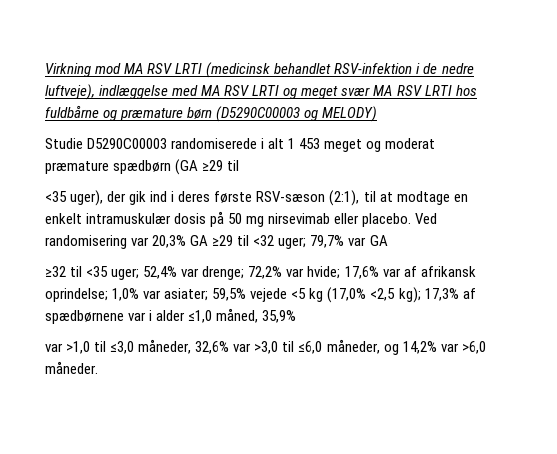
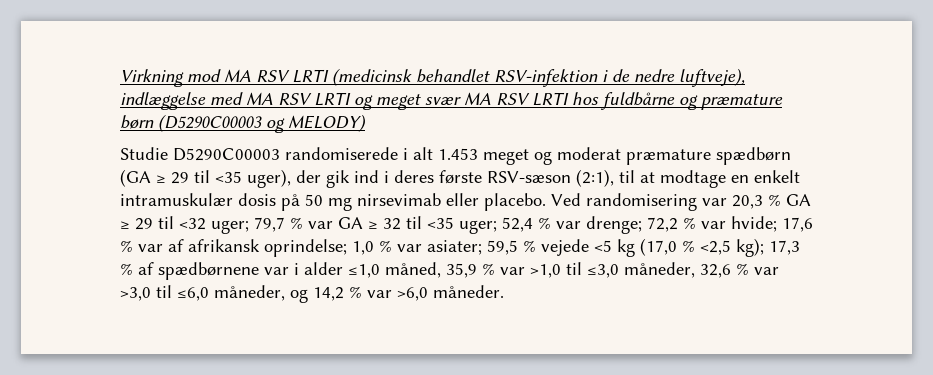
- Studie D5290C00003 randomiserede i alt 1 453 meget og moderat præmature spædbørn (GA ≥29 til
- <35 uger), der gik ind i deres første RSV-sæson (2:1), til at modtage en enkelt intramuskulær dosis på 50 mg nirsevimab eller placebo.
+ Studie D5290C00003 randomiserede i alt 1.453 meget og moderat præmature spædbørn (GA ≥ 29 til <35 uger), der gik ind i deres første RSV-sæson (2:1), til at modtage en enkelt intramuskulær dosis på 50 mg nirsevimab eller placebo.
- Ved randomisering var 20,3% GA ≥29 til <32 uger; 79,7% var GA
- ≥32 til <35 uger; 52,4% var drenge; 72,2% var hvide; 17,6% var af afrikansk oprindelse; 1,0% var asiater; 59,5% vejede <5 kg (17,0% <2,5 kg); 17,3% af spædbørnene var i alder ≤1,0 måned, 35,9%
- var >1,0 til ≤3,0 måneder, 32,6% var >3,0 til ≤6,0 måneder, og 14,2% var >6,0 måneder.
+ Ved randomisering var 20,3 % GA ≥ 29 til <32 uger; 79,7 % var GA ≥ 32 til <35 uger; 52,4 % var drenge; 72,2 % var hvide; 17,6 % var af afrikansk oprindelse; 1,0 % var asiater; 59,5 % vejede <5 kg (17,0 % <2,5 kg); 17,3 % af spædbørnene var i alder ≤1,0 måned, 35,9 % var >1,0 til ≤3,0 måneder, 32,6 % var >3,0 til ≤6,0 måneder, og 14,2 % var >6,0 måneder.

